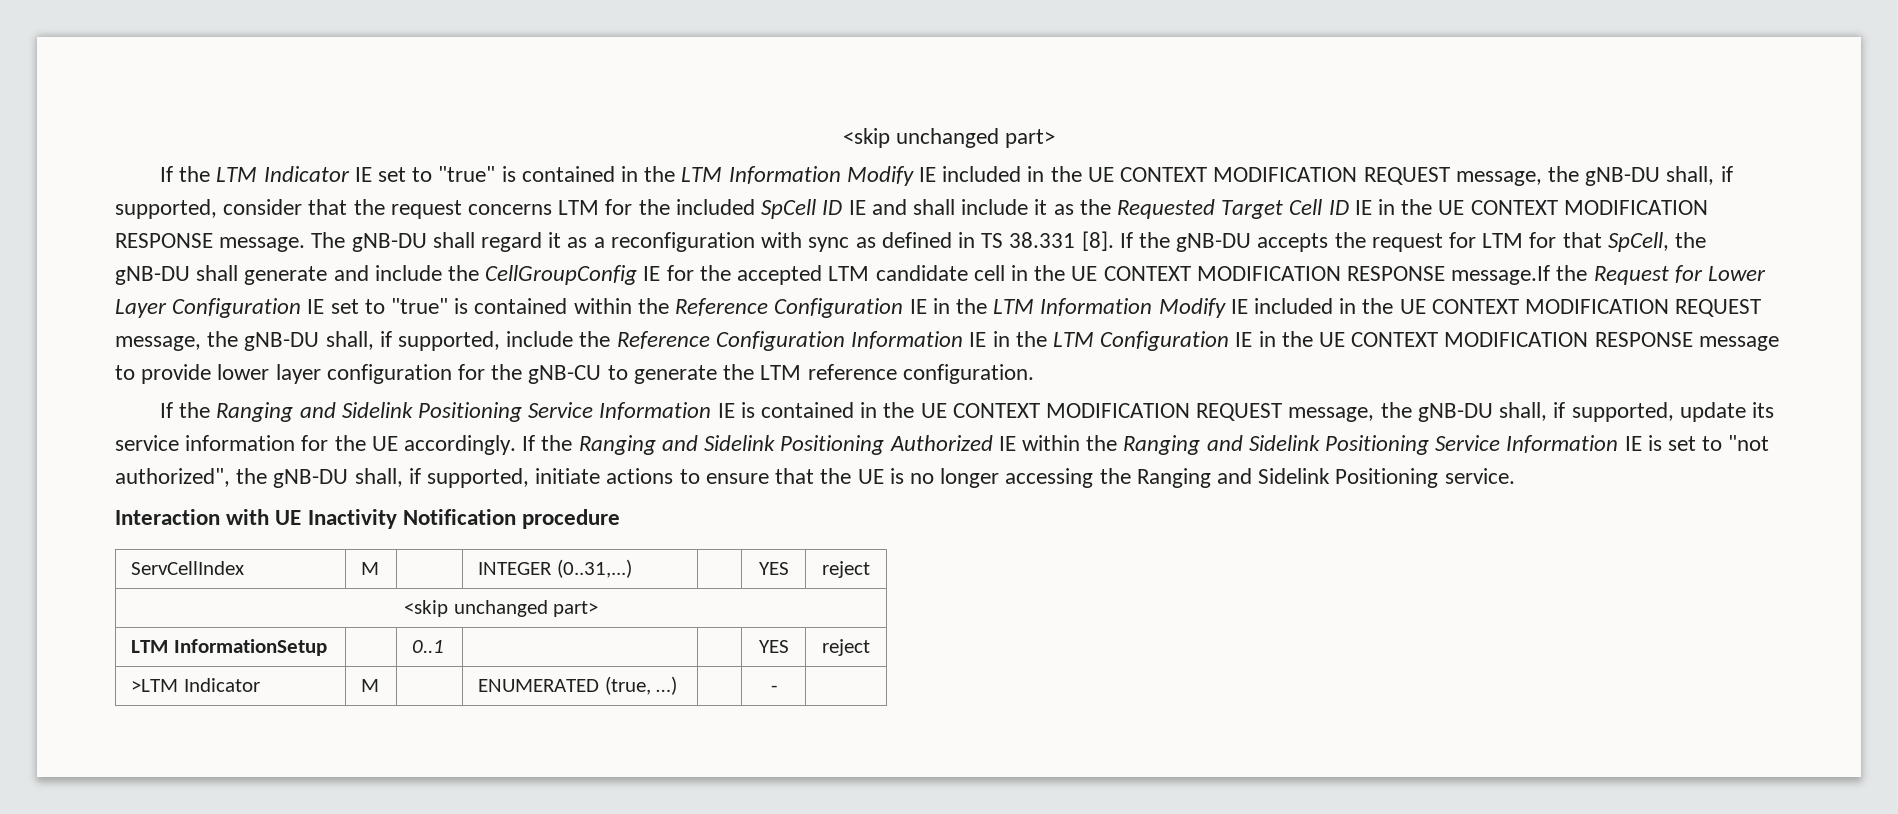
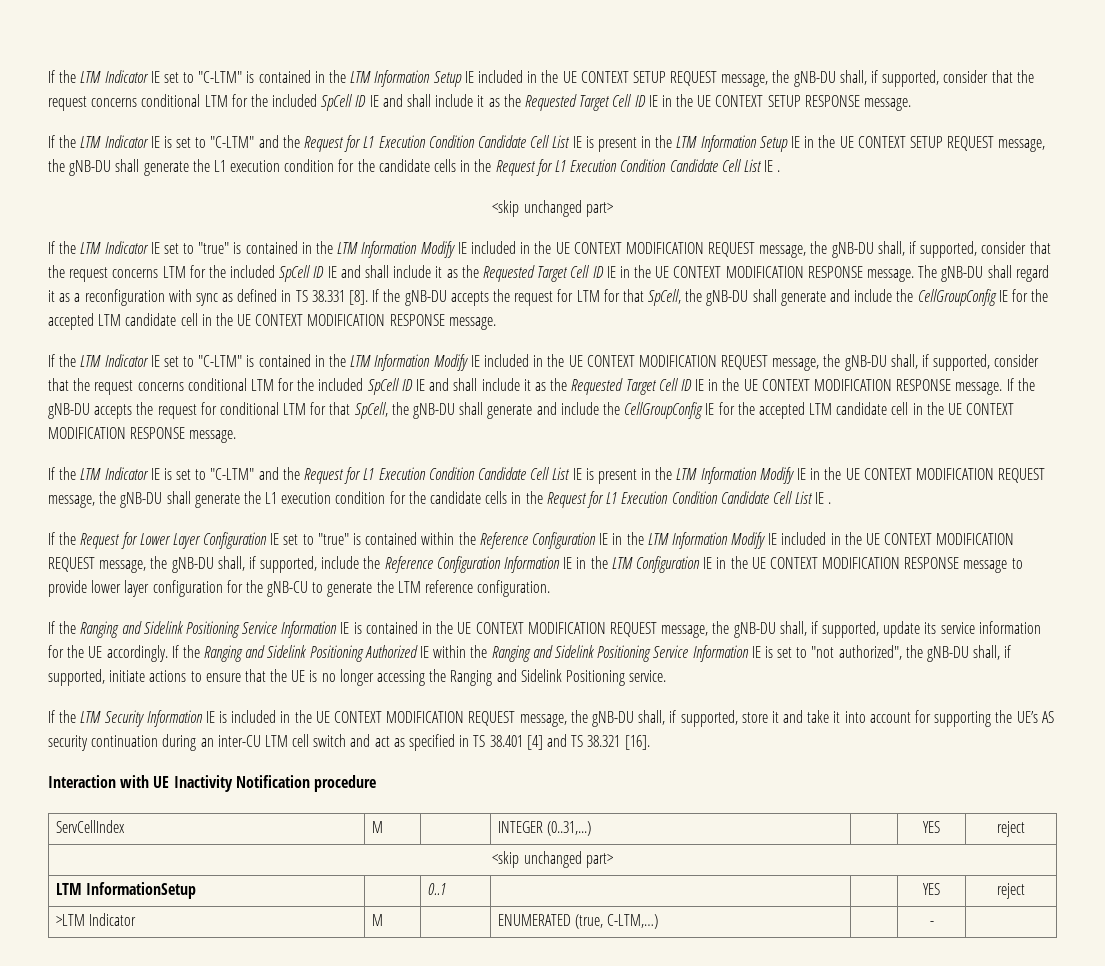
+ If the LTM Indicator IE set to "C-LTM" is contained in the LTM Information Setup IE included in the UE CONTEXT SETUP REQUEST message, the gNB-DU shall, if supported, consider that the request concerns conditional LTM for the included SpCell ID IE and shall include it as the Requested Target Cell ID IE in the UE CONTEXT SETUP RESPONSE message.
+ If the LTM Indicator IE is set to "C-LTM" and the Request for L1 Execution Condition Candidate Cell List IE is present in the LTM Information Setup IE in the UE CONTEXT SETUP REQUEST message, the gNB-DU shall generate the L1 execution condition for the candidate cells in the Request for L1 Execution Condition Candidate Cell List IE .
- If the gNB-DU accepts the request for LTM for that SpCell, the gNB-DU shall generate and include the CellGroupConfig IE for the accepted LTM candidate cell in the UE CONTEXT MODIFICATION RESPONSE message.If the Request for Lower Layer Configuration IE set to "true" is contained within the Reference Configuration IE in the LTM Information Modify IE included in the UE CONTEXT MODIFICATION REQUEST message, the gNB-DU shall, if supported, include the Reference Configuration Information IE in the LTM Configuration IE in the UE CONTEXT MODIFICATION RESPONSE message to provide lower layer configuration for the gNB-CU to generate the LTM reference configuration.
+ If the gNB-DU accepts the request for LTM for that SpCell, the gNB-DU shall generate and include the CellGroupConfig IE for the accepted LTM candidate cell in the UE CONTEXT MODIFICATION RESPONSE message.
+ If the LTM Indicator IE set to "C-LTM" is contained in the LTM Information Modify IE included in the UE CONTEXT MODIFICATION REQUEST message, the gNB-DU shall, if supported, consider that the request concerns conditional LTM for the included SpCell ID IE and shall include it as the Requested Target Cell ID IE in the UE CONTEXT MODIFICATION RESPONSE message. If the gNB-DU accepts the request for conditional LTM for that SpCell, the gNB-DU shall generate and include the CellGroupConfig IE for the accepted LTM candidate cell in the UE CONTEXT MODIFICATION RESPONSE message.
+ If the LTM Indicator IE is set to "C-LTM" and the Request for L1 Execution Condition Candidate Cell List IE is present in the LTM Information Modify IE in the UE CONTEXT MODIFICATION REQUEST message, the gNB-DU shall generate the L1 execution condition for the candidate cells in the Request for L1 Execution Condition Candidate Cell List IE .
+ If the Request for Lower Layer Configuration IE set to "true" is contained within the Reference Configuration IE in the LTM Information Modify IE included in the UE CONTEXT MODIFICATION REQUEST message, the gNB-DU shall, if supported, include the Reference Configuration Information IE in the LTM Configuration IE in the UE CONTEXT MODIFICATION RESPONSE message to provide lower layer configuration for the gNB-CU to generate the LTM reference configuration.
+ If the LTM Security Information IE is included in the UE CONTEXT MODIFICATION REQUEST message, the gNB-DU shall, if supported, store it and take it into account for supporting the UE’s AS security continuation during an inter-CU LTM cell switch and act as specified in TS 38.401 [4] and TS 38.321 [16].
- >LTM Indicator | M | | ENUMERATED (true, …) | | - |
+ >LTM Indicator | M | | ENUMERATED (true, C-LTM,…) | | - |

